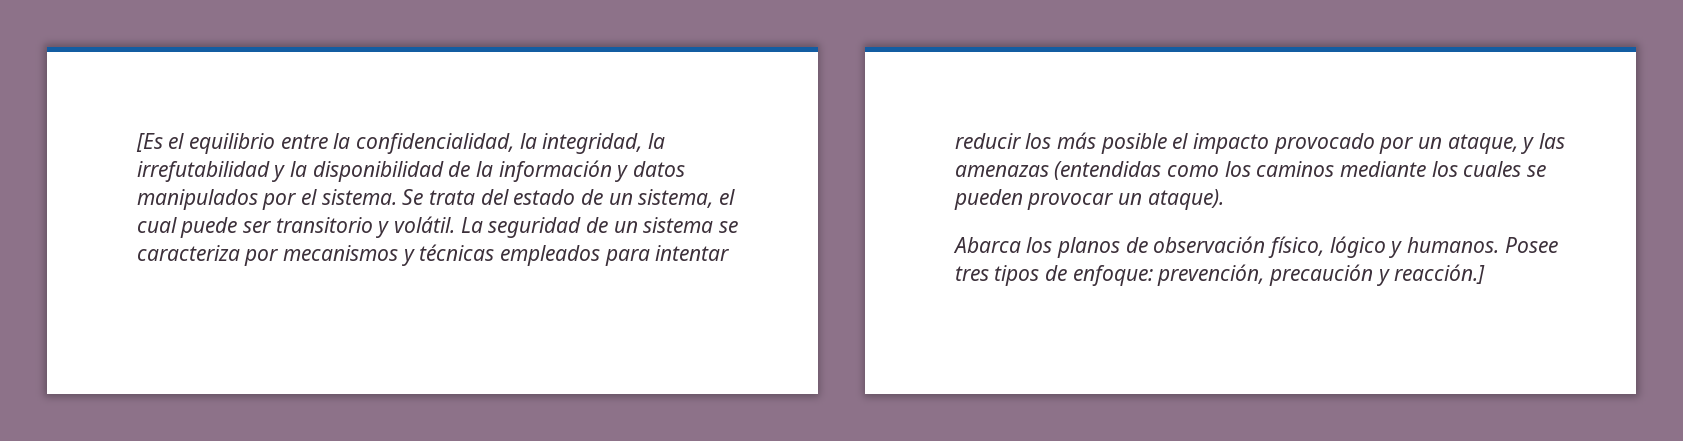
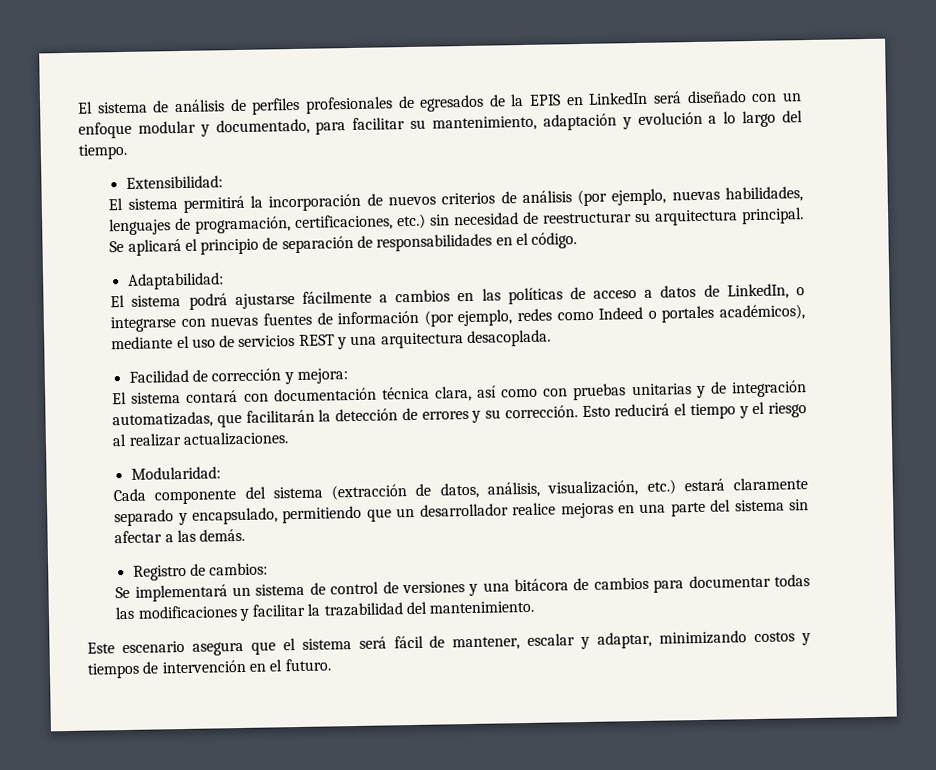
- [Es el equilibrio entre la confidencialidad, la integridad, la irrefutabilidad y la disponibilidad de la información y datos manipulados por el sistema. Se trata del estado de un sistema, el cual puede ser transitorio y volátil. La seguridad de un sistema se caracteriza por mecanismos y técnicas empleados para intentar reducir los más posible el impacto provocado por un ataque, y las amenazas (entendidas como los caminos mediante los cuales se pueden provocar un ataque).
- Abarca los planos de observación físico, lógico y humanos. Posee tres tipos de enfoque: prevención, precaución y reacción.]
+ El sistema de análisis de perfiles profesionales de egresados de la EPIS en LinkedIn será diseñado con un enfoque modular y documentado, para facilitar su mantenimiento, adaptación y evolución a lo largo del tiempo.
+ Extensibilidad:
+ El sistema permitirá la incorporación de nuevos criterios de análisis (por ejemplo, nuevas habilidades, lenguajes de programación, certificaciones, etc.) sin necesidad de reestructurar su arquitectura principal. Se aplicará el principio de separación de responsabilidades en el código.
+ Adaptabilidad:
+ El sistema podrá ajustarse fácilmente a cambios en las políticas de acceso a datos de LinkedIn, o integrarse con nuevas fuentes de información (por ejemplo, redes como Indeed o portales académicos), mediante el uso de servicios REST y una arquitectura desacoplada.
+ Facilidad de corrección y mejora:
+ El sistema contará con documentación técnica clara, así como con pruebas unitarias y de integración automatizadas, que facilitarán la detección de errores y su corrección. Esto reducirá el tiempo y el riesgo al realizar actualizaciones.
+ Modularidad:
+ Cada componente del sistema (extracción de datos, análisis, visualización, etc.) estará claramente separado y encapsulado, permitiendo que un desarrollador realice mejoras en una parte del sistema sin afectar a las demás.
+ Registro de cambios:
+ Se implementará un sistema de control de versiones y una bitácora de cambios para documentar todas las modificaciones y facilitar la trazabilidad del mantenimiento.
+ Este escenario asegura que el sistema será fácil de mantener, escalar y adaptar, minimizando costos y tiempos de intervención en el futuro.

